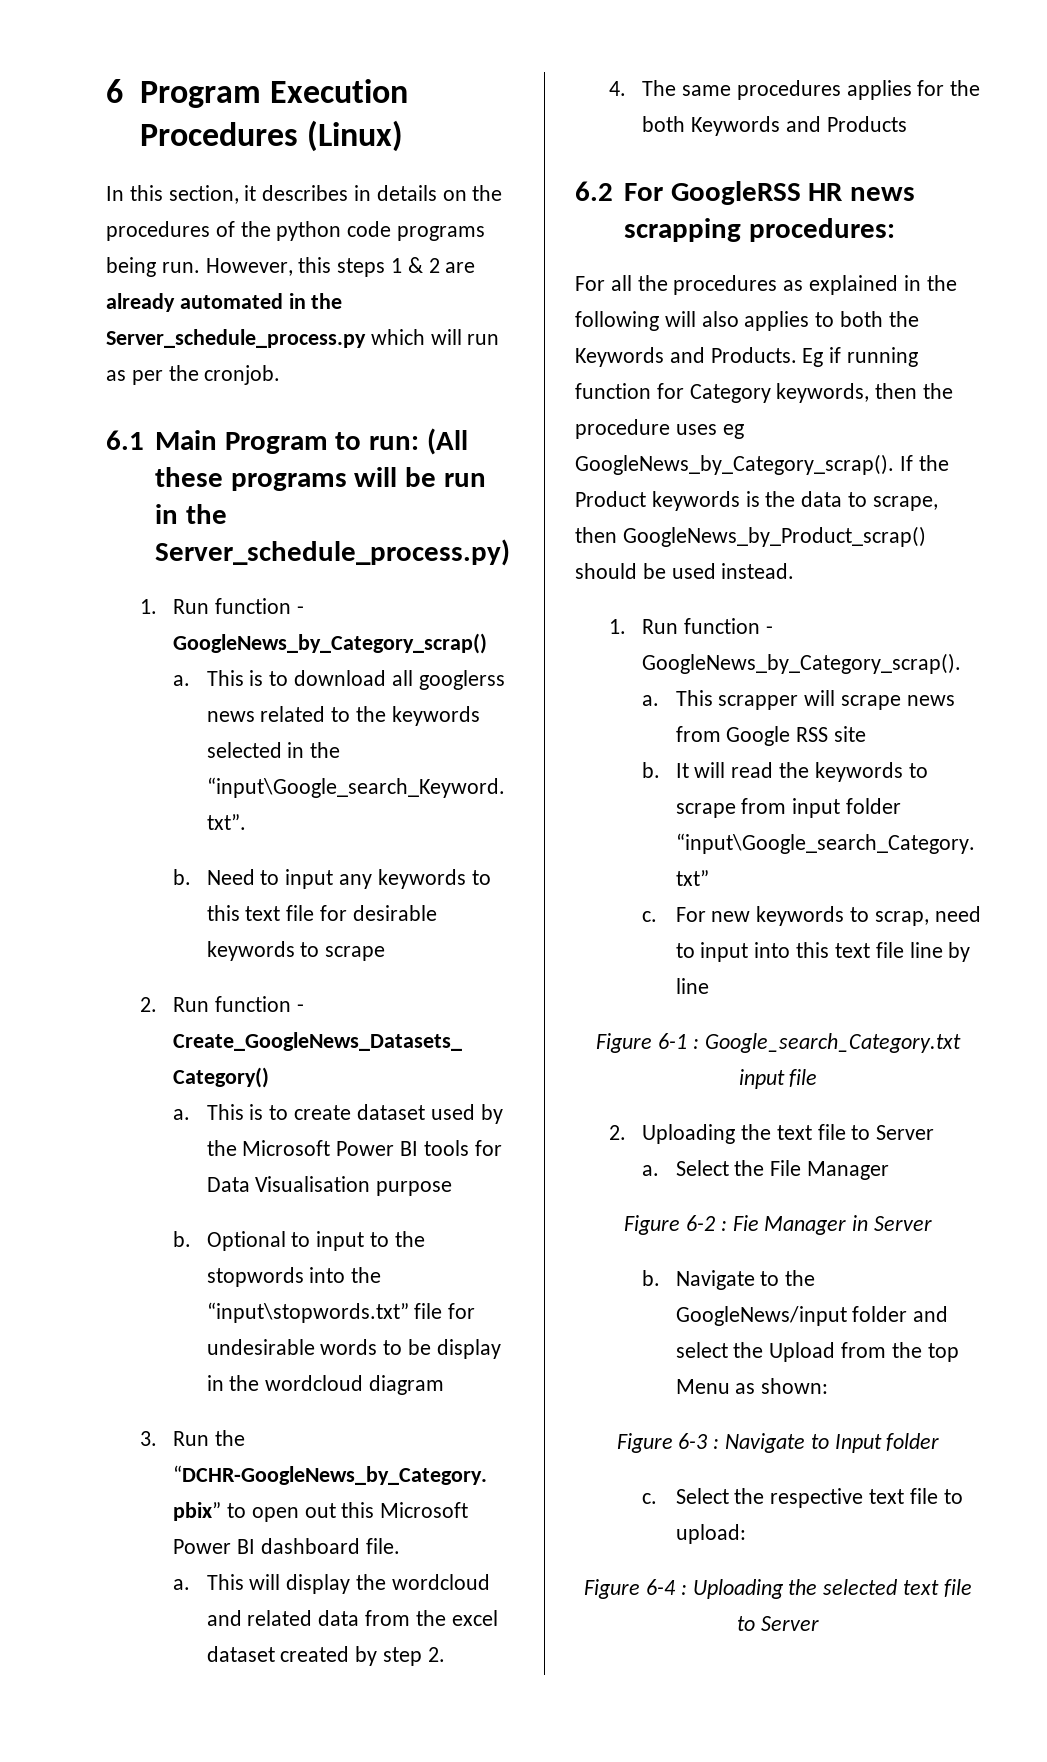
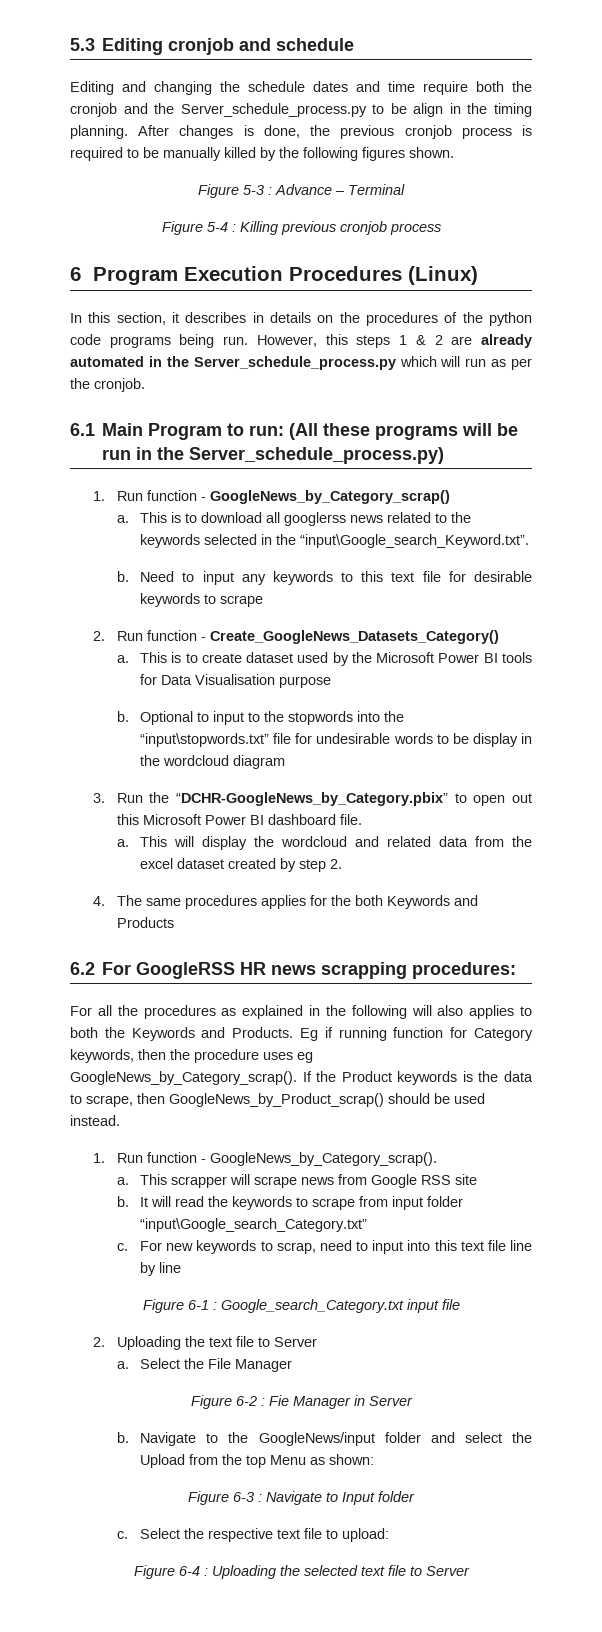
+ 5.3 Editing cronjob and schedule
+ Editing and changing the schedule dates and time require both the cronjob and the Server_schedule_process.py to be align in the timing planning. After changes is done, the previous cronjob process is required to be manually killed by the following figures shown.
+ Figure 5-3 : Advance – Terminal
+ Figure 5-4 : Killing previous cronjob process

